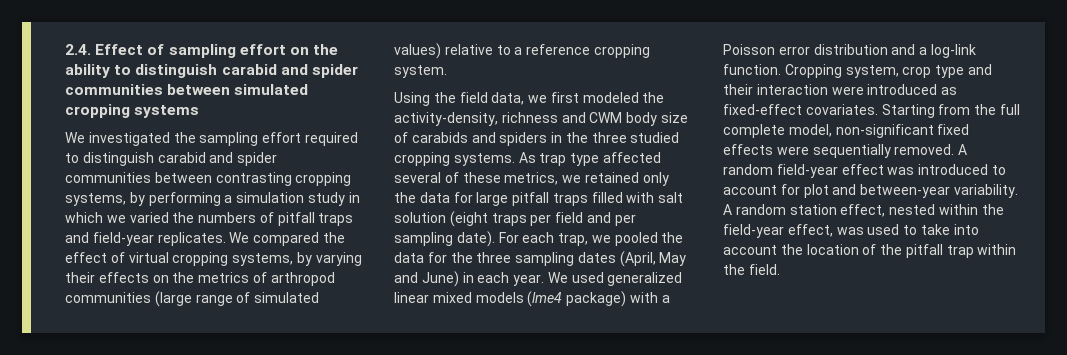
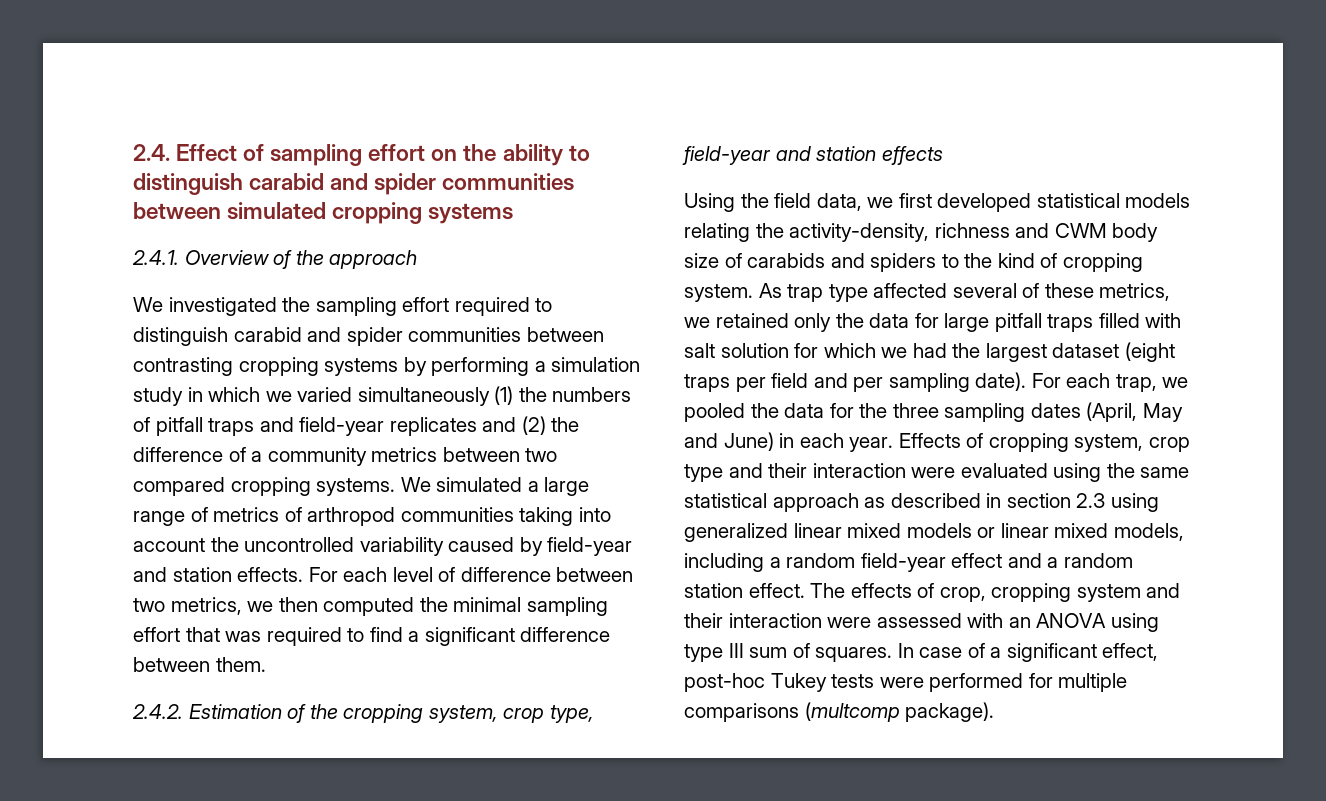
+ 2.4.1. Overview of the approach
- We investigated the sampling effort required to distinguish carabid and spider communities between contrasting cropping systems, by performing a simulation study in which we varied the numbers of pitfall traps and field-year replicates. We compared the effect of virtual cropping systems, by varying their effects on the metrics of arthropod communities (large range of simulated values) relative to a reference cropping system.
+ We investigated the sampling effort required to distinguish carabid and spider communities between contrasting cropping systems by performing a simulation study in which we varied simultaneously (1) the numbers of pitfall traps and field-year replicates and (2) the difference of a community metrics between two compared cropping systems. We simulated a large range of metrics of arthropod communities taking into account the uncontrolled variability caused by field-year and station effects. For each level of difference between two metrics, we then computed the minimal sampling effort that was required to find a significant difference between them.
+ 2.4.2. Estimation of the cropping system, crop type, field-year and station effects
- Using the field data, we first modeled the activity-density, richness and CWM body size of carabids and spiders in the three studied cropping systems.
+ Using the field data, we first developed statistical models relating the activity-density, richness and CWM body size of carabids and spiders to the kind of cropping system.
- As trap type affected several of these metrics, we retained only the data for large pitfall traps filled with salt solution (eight traps per field and per sampling date).
+ As trap type affected several of these metrics, we retained only the data for large pitfall traps filled with salt solution for which we had the largest dataset (eight traps per field and per sampling date).
- We used generalized linear mixed models (lme4 package) with a Poisson error distribution and a log-link function. Cropping system, crop type and their interaction were introduced as fixed-effect covariates. Starting from the full complete model, non-significant fixed effects were sequentially removed. A random field-year effect was introduced to account for plot and between-year variability. A random station effect, nested within the field-year effect, was used to take into account the location of the pitfall trap within the field.
+ Effects of cropping system, crop type and their interaction were evaluated using the same statistical approach as described in section 2.3 using generalized linear mixed models or linear mixed models, including a random field-year effect and a random station effect. The effects of crop, cropping system and their interaction were assessed with an ANOVA using type III sum of squares. In case of a significant effect, post-hoc Tukey tests were performed for multiple comparisons (multcomp package).

